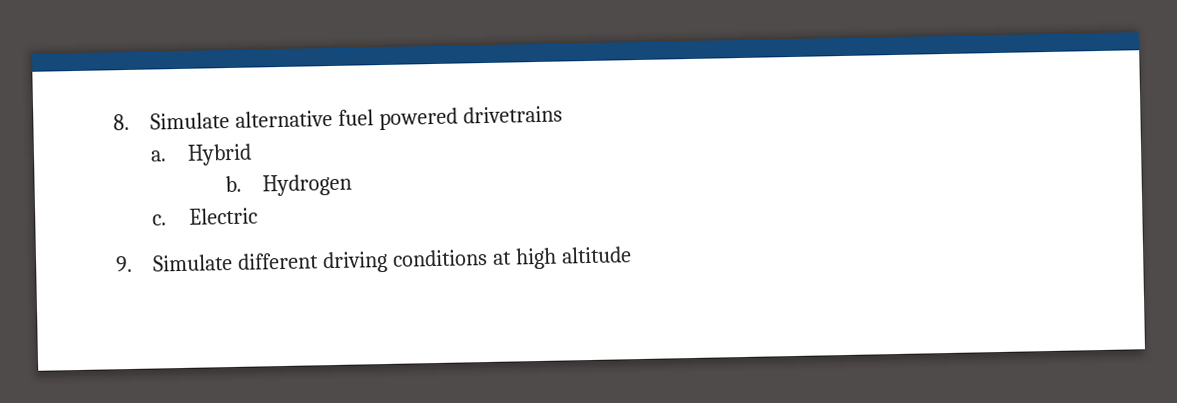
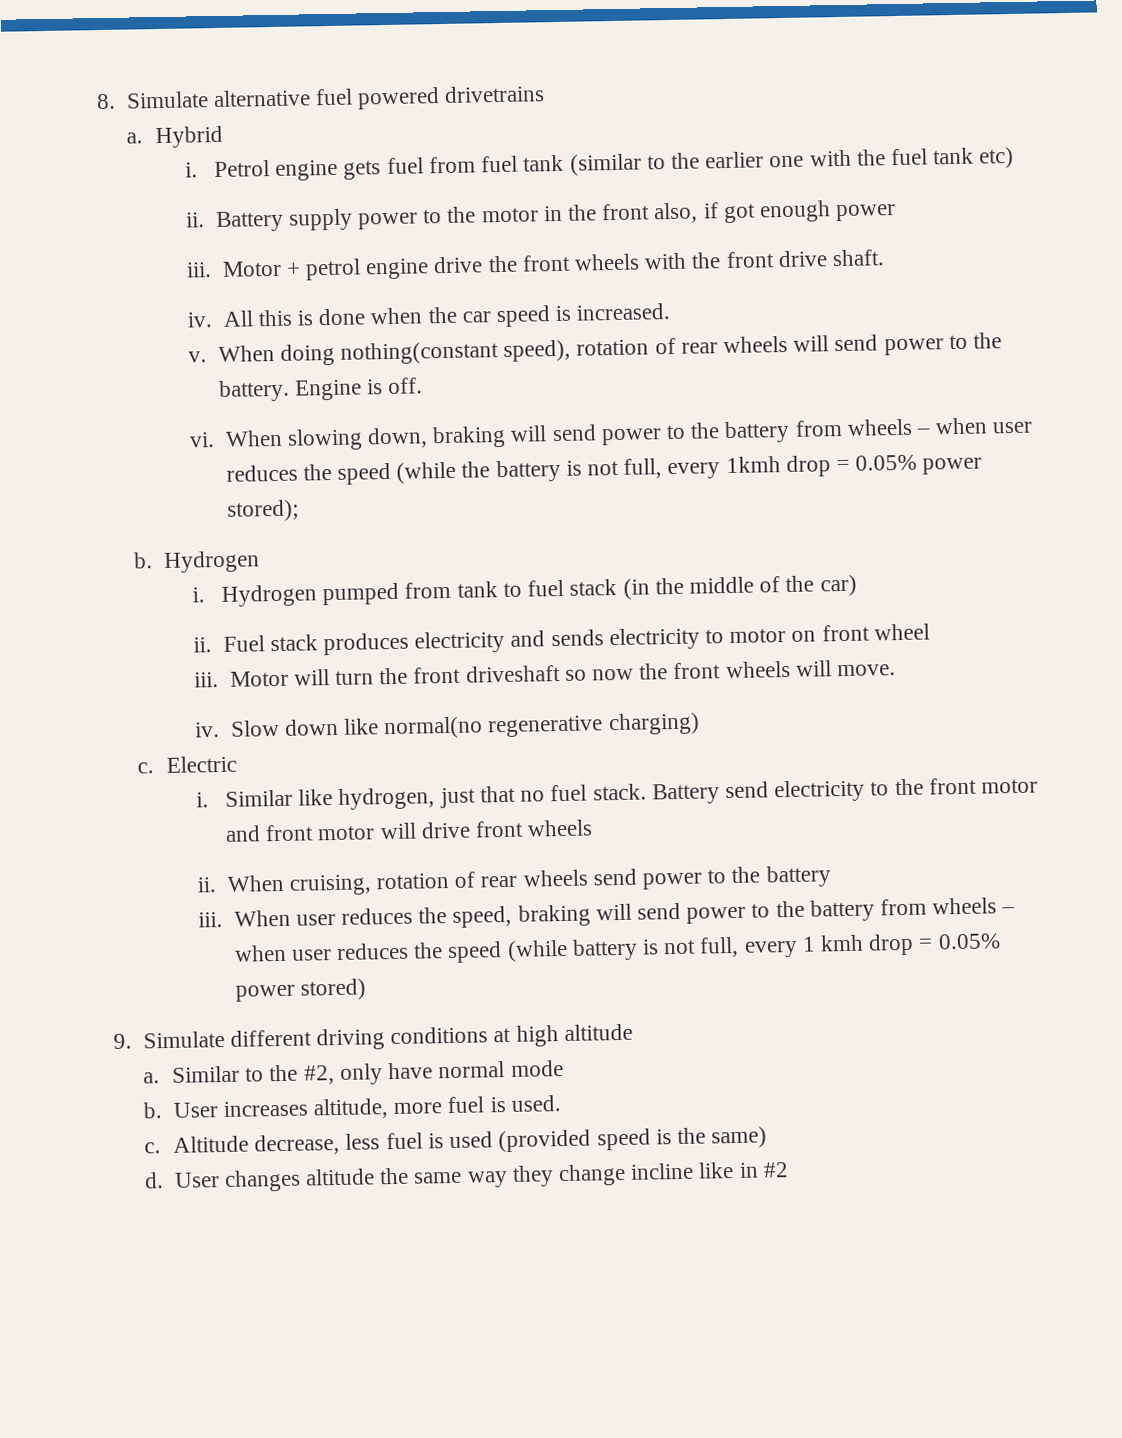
+ i. Petrol engine gets fuel from fuel tank (similar to the earlier one with the fuel tank etc)
+ ii. Battery supply power to the motor in the front also, if got enough power
+ iii. Motor + petrol engine drive the front wheels with the front drive shaft.
+ iv. All this is done when the car speed is increased.
+ v. When doing nothing(constant speed), rotation of rear wheels will send power to the battery. Engine is off.
+ vi. When slowing down, braking will send power to the battery from wheels – when user reduces the speed (while the battery is not full, every 1kmh drop = 0.05% power stored);
  b. Hydrogen
+ i. Hydrogen pumped from tank to fuel stack (in the middle of the car)
+ ii. Fuel stack produces electricity and sends electricity to motor on front wheel
+ iii. Motor will turn the front driveshaft so now the front wheels will move.
+ iv. Slow down like normal(no regenerative charging)
  c. Electric
+ i. Similar like hydrogen, just that no fuel stack. Battery send electricity to the front motor and front motor will drive front wheels
+ ii. When cruising, rotation of rear wheels send power to the battery
+ iii. When user reduces the speed, braking will send power to the battery from wheels – when user reduces the speed (while battery is not full, every 1 kmh drop = 0.05% power stored)
+ a. Similar to the #2, only have normal mode
+ b. User increases altitude, more fuel is used.
+ c. Altitude decrease, less fuel is used (provided speed is the same)
+ d. User changes altitude the same way they change incline like in #2

